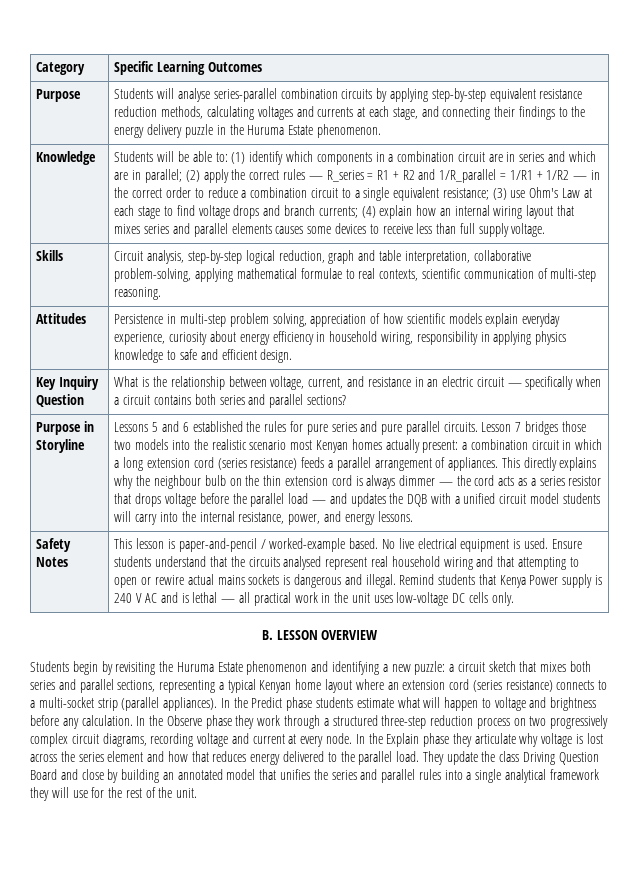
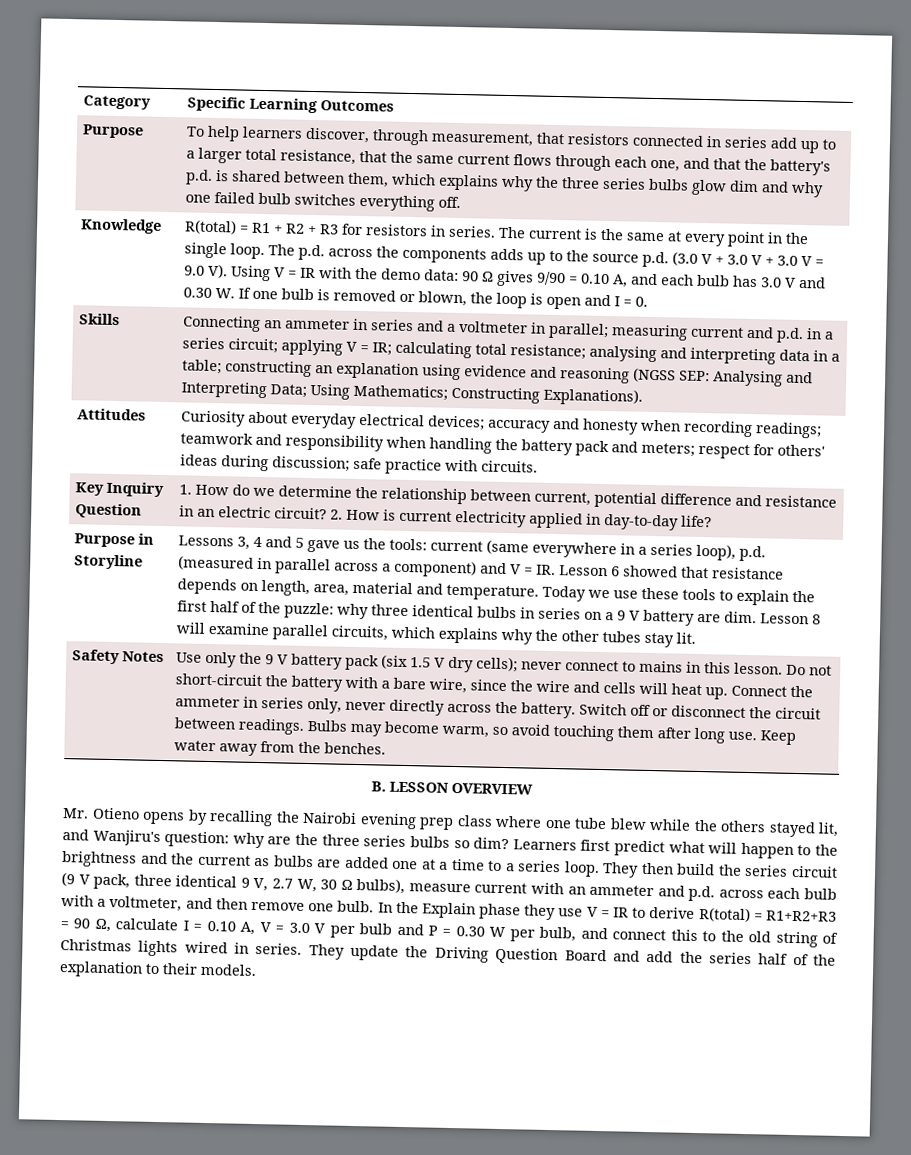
- Students will analyse series-parallel combination circuits by applying step-by-step equivalent resistance reduction methods, calculating voltages and currents at each stage, and connecting their findings to the energy delivery puzzle in the Huruma Estate phenomenon.
- Knowledge | Students will be able to: (1) identify which components in a combination circuit are in series and which are in parallel; (2) apply the correct rules — R_series = R1 + R2 and 1/R_parallel = 1/R1 + 1/R2 — in the correct order to reduce a combination circuit to a single equivalent resistance; (3) use Ohm's Law at each stage to find voltage drops and branch currents; (4) explain how an internal wiring layout that mixes series and parallel elements causes some devices to receive less than full supply voltage.
- Skills | Circuit analysis, step-by-step logical reduction, graph and table interpretation, collaborative problem-solving, applying mathematical formulae to real contexts, scientific communication of multi-step reasoning.
- Attitudes | Persistence in multi-step problem solving, appreciation of how scientific models explain everyday experience, curiosity about energy efficiency in household wiring, responsibility in applying physics knowledge to safe and efficient design.
- Key Inquiry Question | What is the relationship between voltage, current, and resistance in an electric circuit — specifically when a circuit contains both series and parallel sections?
- Purpose in Storyline | Lessons 5 and 6 established the rules for pure series and pure parallel circuits. Lesson 7 bridges those two models into the realistic scenario most Kenyan homes actually present: a combination circuit in which a long extension cord (series resistance) feeds a parallel arrangement of appliances. This directly explains why the neighbour bulb on the thin extension cord is always dimmer — the cord acts as a series resistor that drops voltage before the parallel load — and updates the DQB with a unified circuit model students will carry into the internal resistance, power, and energy lessons.
- Safety Notes | This lesson is paper-and-pencil / worked-example based. No live electrical equipment is used. Ensure students understand that the circuits analysed represent real household wiring and that attempting to open or rewire actual mains sockets is dangerous and illegal. Remind students that Kenya Power supply is 240 V AC and is lethal — all practical work in the unit uses low-voltage DC cells only.
+ To help learners discover, through measurement, that resistors connected in series add up to a larger total resistance, that the same current flows through each one, and that the battery's p.d. is shared between them, which explains why the three series bulbs glow dim and why one failed bulb switches everything off.
+ Knowledge | R(total) = R1 + R2 + R3 for resistors in series. The current is the same at every point in the single loop. The p.d. across the components adds up to the source p.d. (3.0 V + 3.0 V + 3.0 V = 9.0 V). Using V = IR with the demo data: 90 Ω gives 9/90 = 0.10 A, and each bulb has 3.0 V and 0.30 W. If one bulb is removed or blown, the loop is open and I = 0.
+ Skills | Connecting an ammeter in series and a voltmeter in parallel; measuring current and p.d. in a series circuit; applying V = IR; calculating total resistance; analysing and interpreting data in a table; constructing an explanation using evidence and reasoning (NGSS SEP: Analysing and Interpreting Data; Using Mathematics; Constructing Explanations).
+ Attitudes | Curiosity about everyday electrical devices; accuracy and honesty when recording readings; teamwork and responsibility when handling the battery pack and meters; respect for others' ideas during discussion; safe practice with circuits.
+ Key Inquiry Question | 1. How do we determine the relationship between current, potential difference and resistance in an electric circuit? 2. How is current electricity applied in day-to-day life?
+ Purpose in Storyline | Lessons 3, 4 and 5 gave us the tools: current (same everywhere in a series loop), p.d. (measured in parallel across a component) and V = IR. Lesson 6 showed that resistance depends on length, area, material and temperature. Today we use these tools to explain the first half of the puzzle: why three identical bulbs in series on a 9 V battery are dim. Lesson 8 will examine parallel circuits, which explains why the other tubes stay lit.
+ Safety Notes | Use only the 9 V battery pack (six 1.5 V dry cells); never connect to mains in this lesson. Do not short-circuit the battery with a bare wire, since the wire and cells will heat up. Connect the ammeter in series only, never directly across the battery. Switch off or disconnect the circuit between readings. Bulbs may become warm, so avoid touching them after long use. Keep water away from the benches.
  B. LESSON OVERVIEW
- Students begin by revisiting the Huruma Estate phenomenon and identifying a new puzzle: a circuit sketch that mixes both series and parallel sections, representing a typical Kenyan home layout where an extension cord (series resistance) connects to a multi-socket strip (parallel appliances). In the Predict phase students estimate what will happen to voltage and brightness before any calculation. In the Observe phase they work through a structured three-step reduction process on two progressively complex circuit diagrams, recording voltage and current at every node.
+ Mr. Otieno opens by recalling the Nairobi evening prep class where one tube blew while the others stayed lit, and Wanjiru's question: why are the three series bulbs so dim? Learners first predict what will happen to the brightness and the current as bulbs are added one at a time to a series loop. They then build the series circuit (9 V pack, three identical 9 V, 2.7 W, 30 Ω bulbs), measure current with an ammeter and p.d. across each bulb with a voltmeter, and then remove one bulb.
- In the Explain phase they articulate why voltage is lost across the series element and how that reduces energy delivered to the parallel load.
+ In the Explain phase they use V = IR to derive R(total) = R1+R2+R3 = 90 Ω, calculate I = 0.10 A, V = 3.0 V per bulb and P = 0.30 W per bulb, and connect this to the old string of Christmas lights wired in series.
- They update the class Driving Question Board and close by building an annotated model that unifies the series and parallel rules into a single analytical framework they will use for the rest of the unit.
+ They update the Driving Question Board and add the series half of the explanation to their models.

